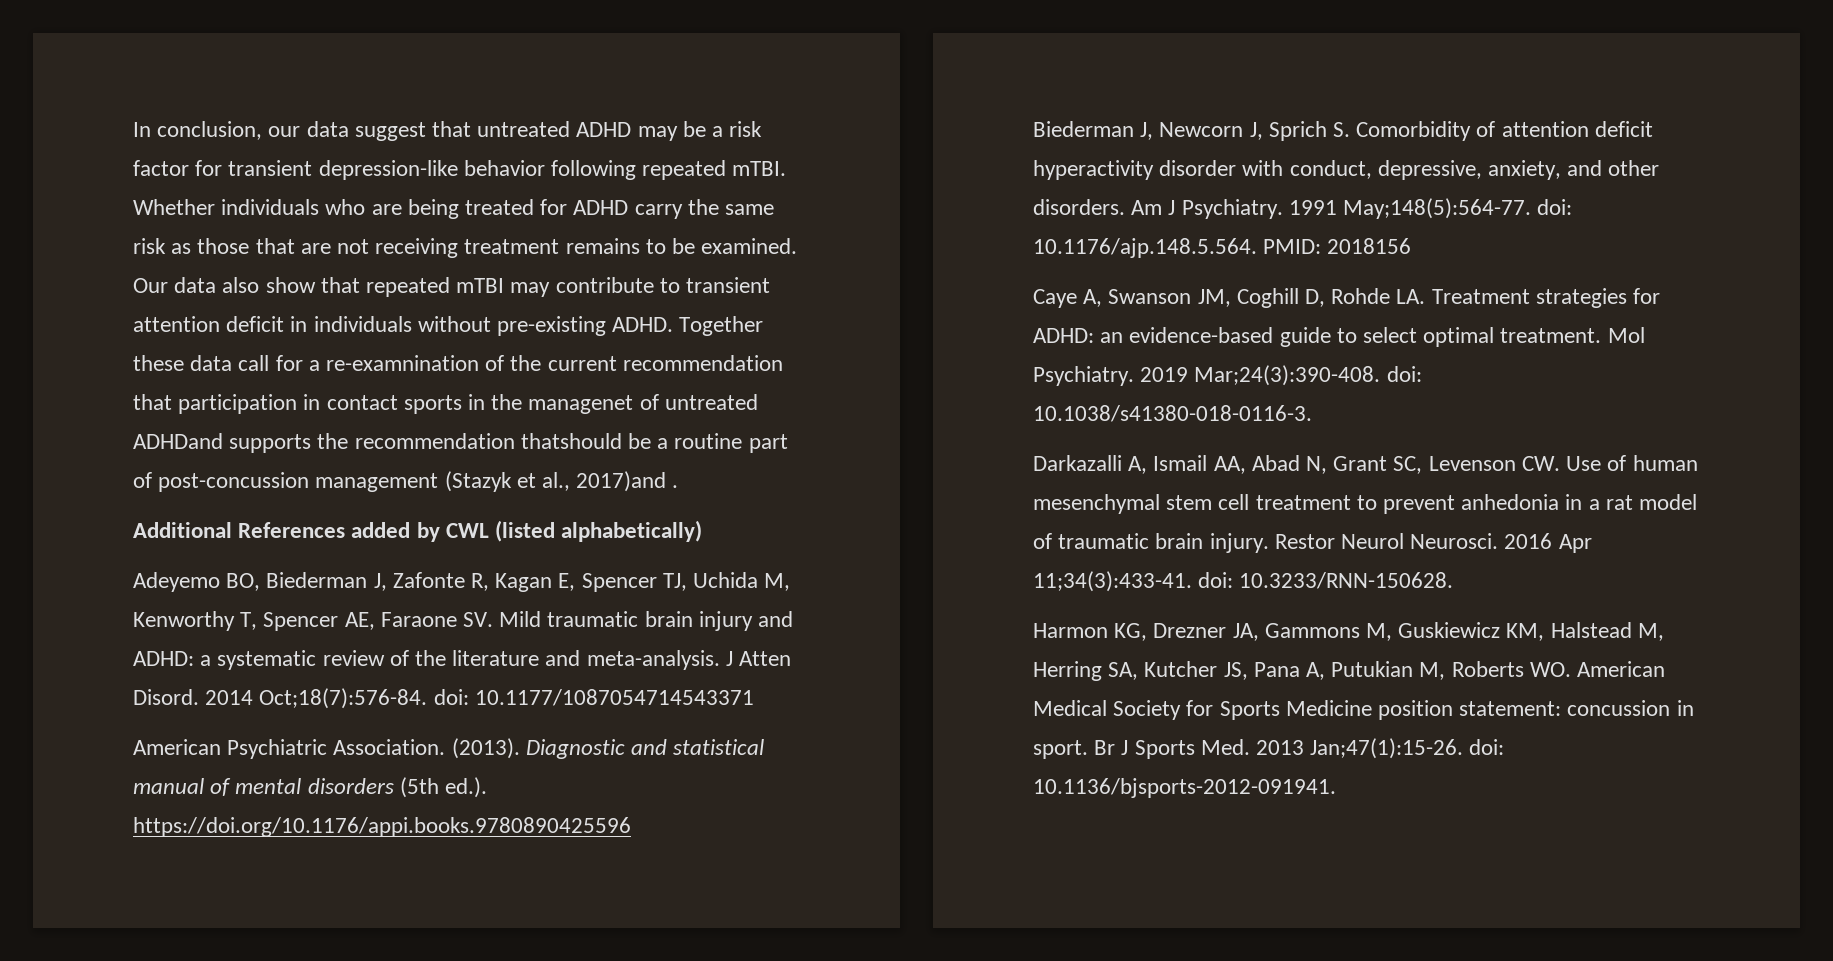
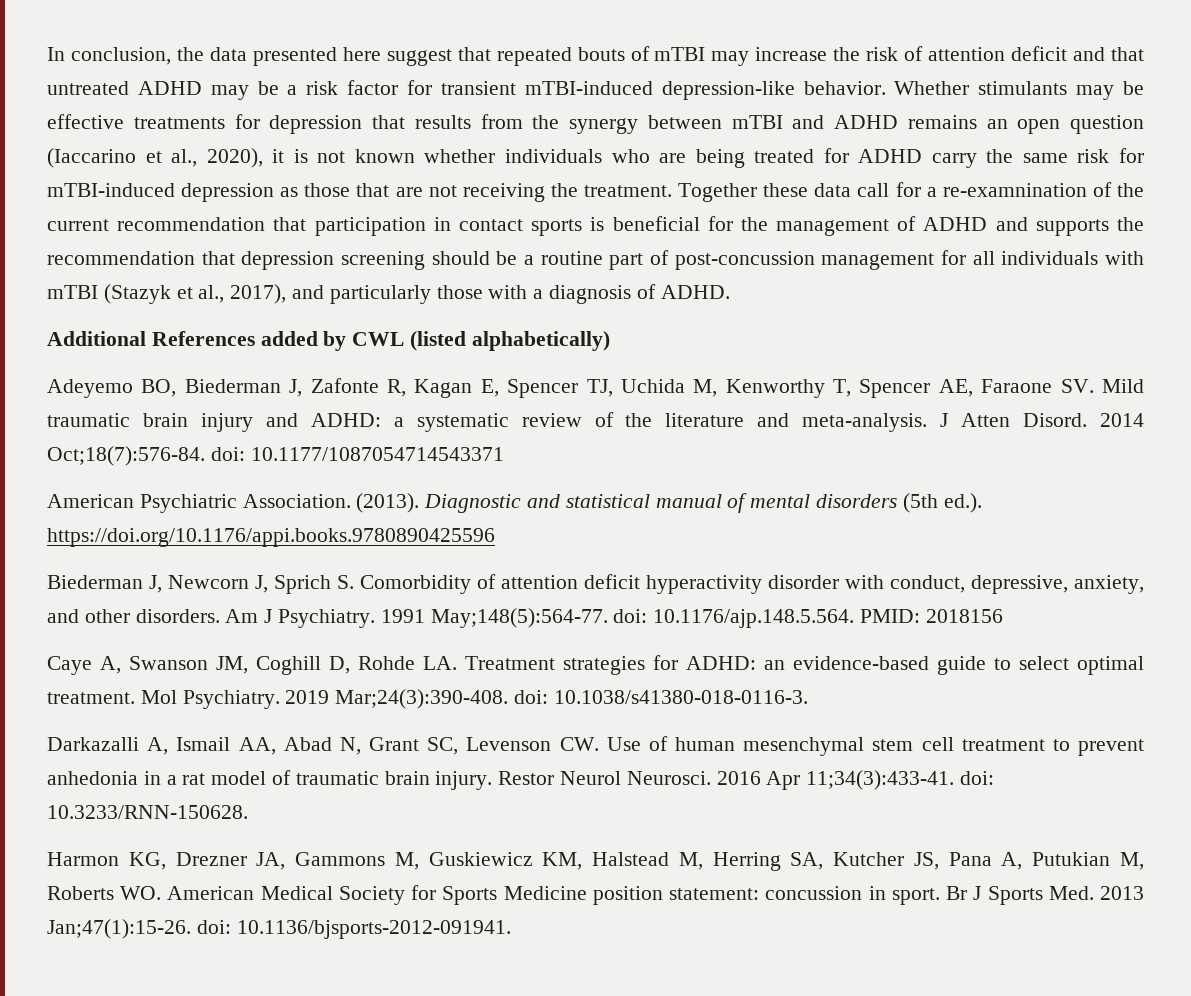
- In conclusion, our data suggest that untreated ADHD may be a risk factor for transient depression-like behavior following repeated mTBI. Whether individuals who are being treated for ADHD carry the same risk as those that are not receiving treatment remains to be examined. Our data also show that repeated mTBI may contribute to transient attention deficit in individuals without pre-existing ADHD.
+ In conclusion, the data presented here suggest that repeated bouts of mTBI may increase the risk of attention deficit and that untreated ADHD may be a risk factor for transient mTBI-induced depression-like behavior. Whether stimulants may be effective treatments for depression that results from the synergy between mTBI and ADHD remains an open question (Iaccarino et al., 2020), it is not known whether individuals who are being treated for ADHD carry the same risk for mTBI-induced depression as those that are not receiving the treatment.
- Together these data call for a re-examnination of the current recommendation that participation in contact sports in the managenet of untreated ADHDand supports the recommendation thatshould be a routine part of post-concussion management (Stazyk et al., 2017)and .
+ Together these data call for a re-examnination of the current recommendation that participation in contact sports is beneficial for the management of ADHD and supports the recommendation that depression screening should be a routine part of post-concussion management for all individuals with mTBI (Stazyk et al., 2017), and particularly those with a diagnosis of ADHD.

